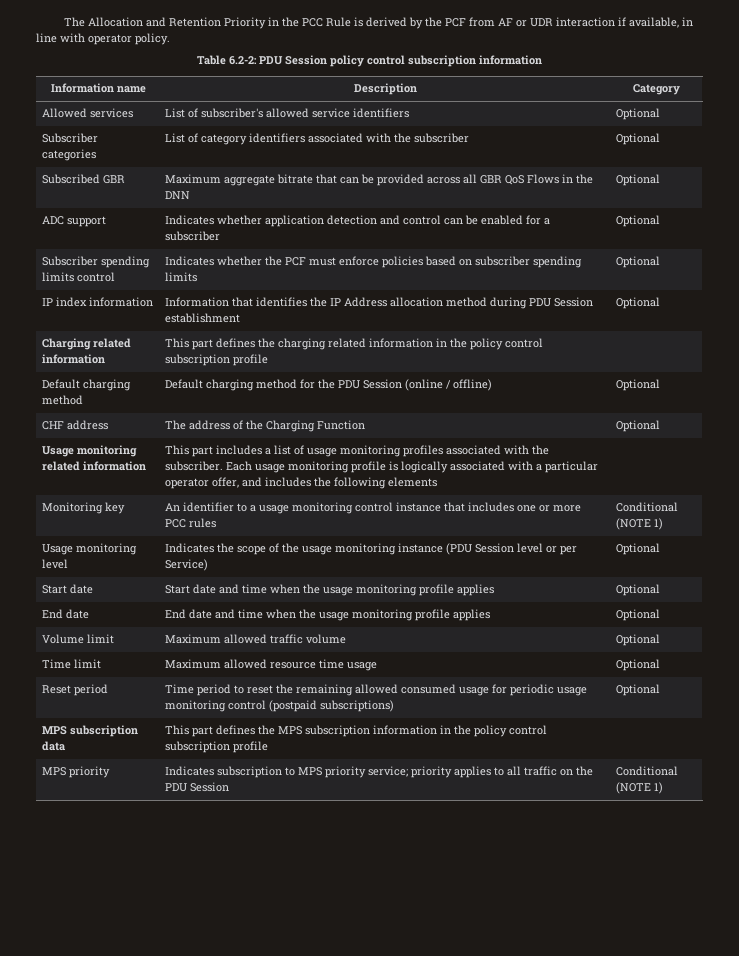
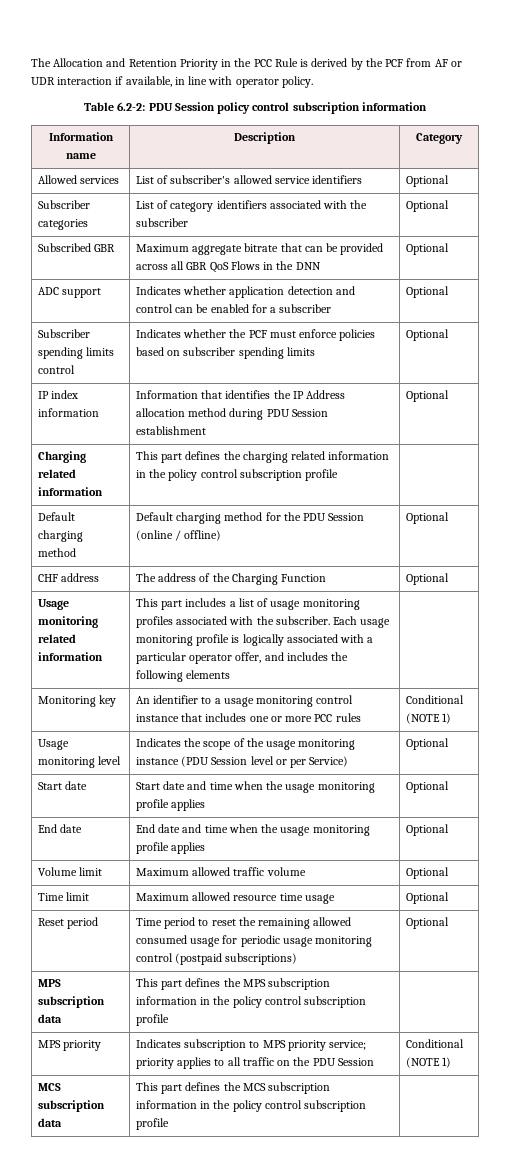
+ MCS subscription data | This part defines the MCS subscription information in the policy control subscription profile |

